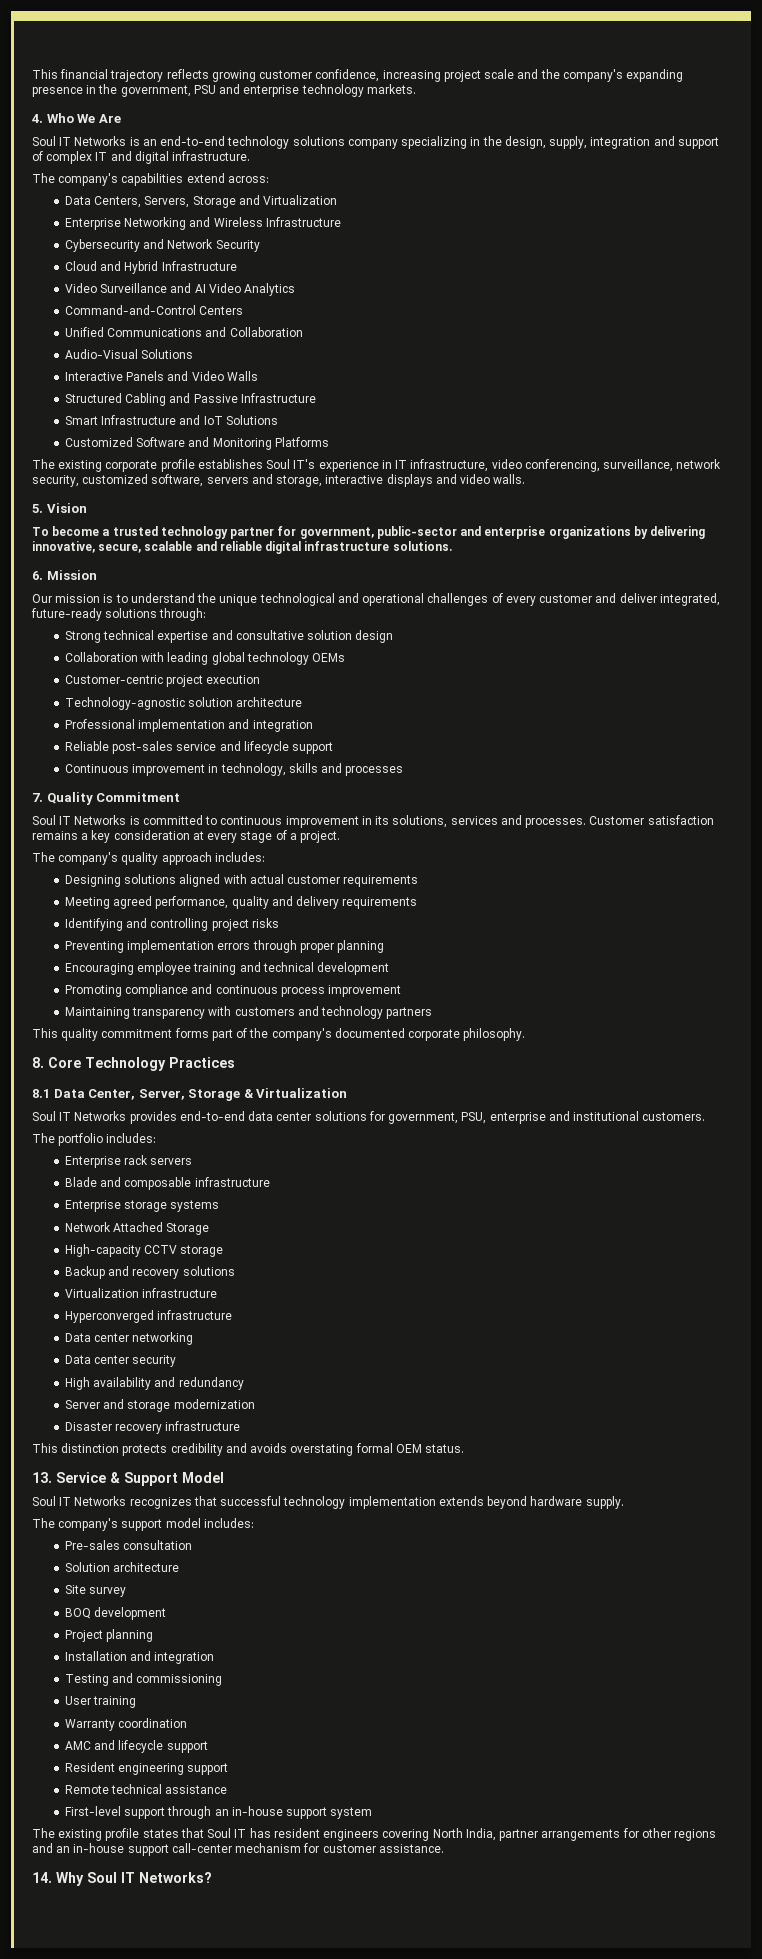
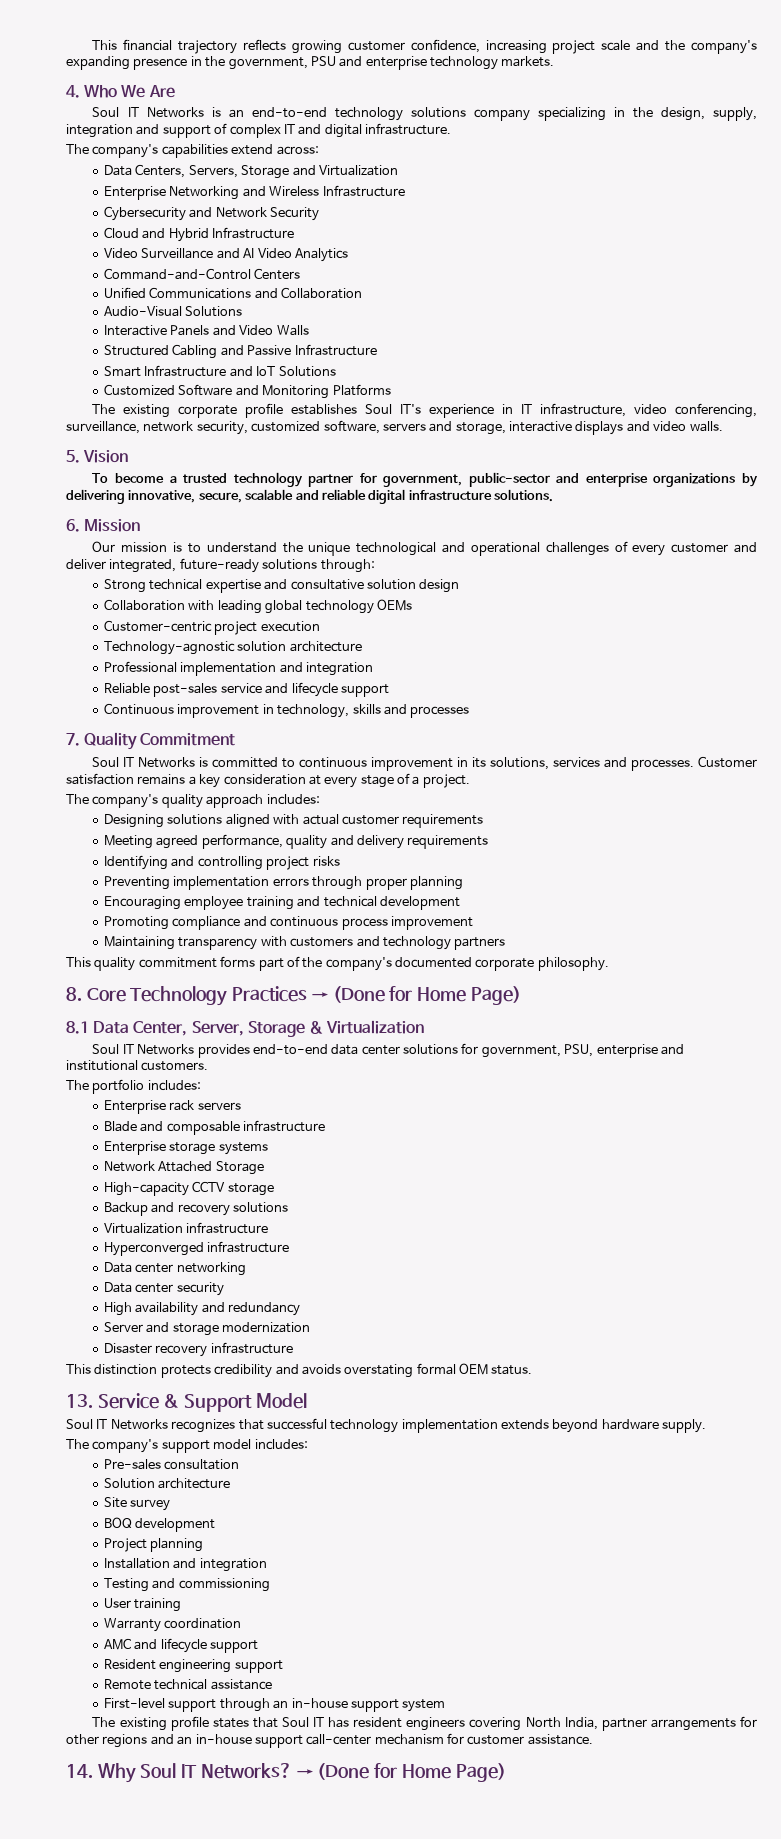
- 8. Core Technology Practices
+ 8. Core Technology Practices → (Done for Home Page)
- 14. Why Soul IT Networks?
+ 14. Why Soul IT Networks? → (Done for Home Page)

